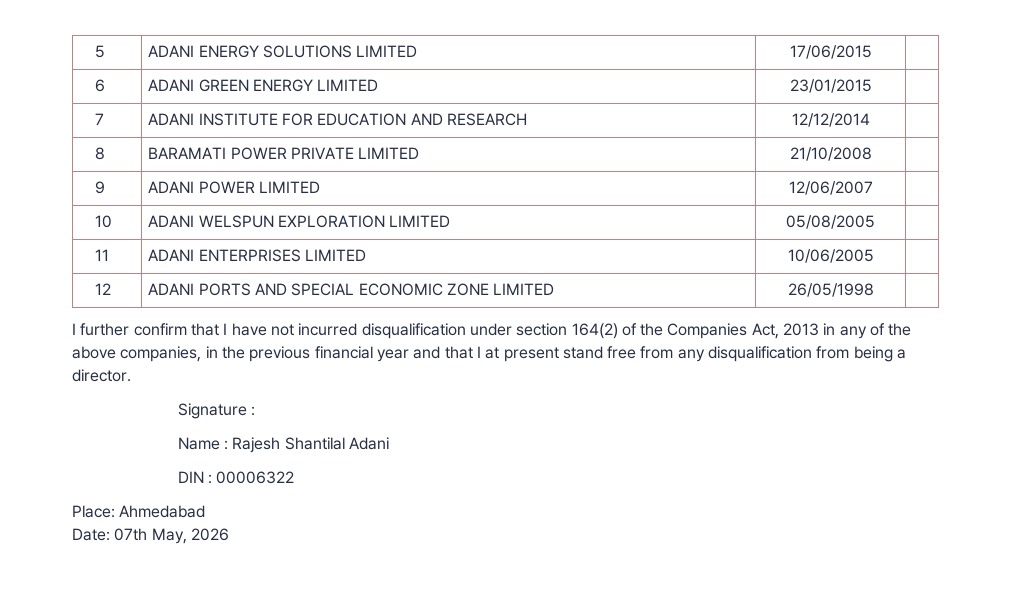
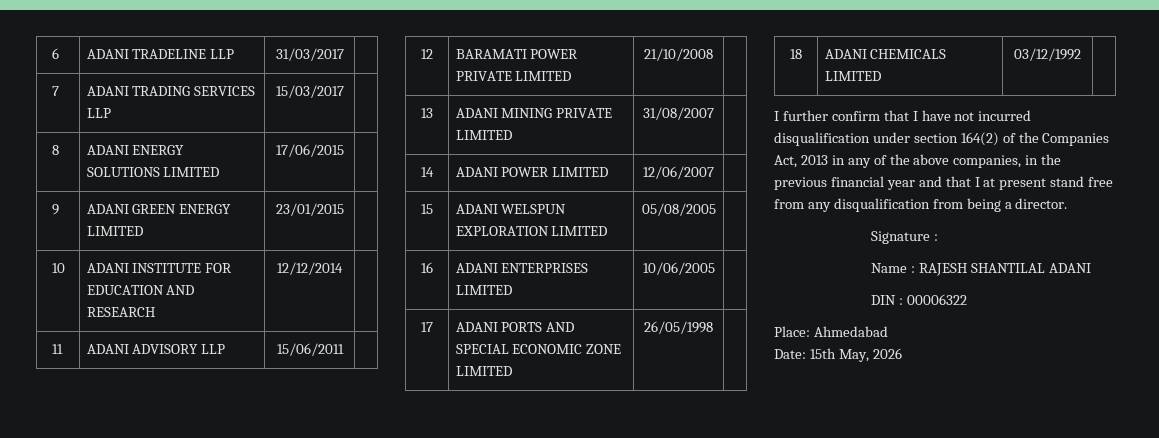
- 5 | ADANI ENERGY SOLUTIONS LIMITED | 17/06/2015 |
+ 6 | ADANI TRADELINE LLP | 31/03/2017 |
+ 7 | ADANI TRADING SERVICES LLP | 15/03/2017 |
+ 8 | ADANI ENERGY SOLUTIONS LIMITED | 17/06/2015 |
- 6 | ADANI GREEN ENERGY LIMITED | 23/01/2015 |
+ 9 | ADANI GREEN ENERGY LIMITED | 23/01/2015 |
- 7 | ADANI INSTITUTE FOR EDUCATION AND RESEARCH | 12/12/2014 |
+ 10 | ADANI INSTITUTE FOR EDUCATION AND RESEARCH | 12/12/2014 |
- 8 | BARAMATI POWER PRIVATE LIMITED | 21/10/2008 |
+ 11 | ADANI ADVISORY LLP | 15/06/2011 |
+ 12 | BARAMATI POWER PRIVATE LIMITED | 21/10/2008 |
- 9 | ADANI POWER LIMITED | 12/06/2007 |
+ 13 | ADANI MINING PRIVATE LIMITED | 31/08/2007 |
+ 14 | ADANI POWER LIMITED | 12/06/2007 |
- 10 | ADANI WELSPUN EXPLORATION LIMITED | 05/08/2005 |
+ 15 | ADANI WELSPUN EXPLORATION LIMITED | 05/08/2005 |
- 11 | ADANI ENTERPRISES LIMITED | 10/06/2005 |
+ 16 | ADANI ENTERPRISES LIMITED | 10/06/2005 |
- 12 | ADANI PORTS AND SPECIAL ECONOMIC ZONE LIMITED | 26/05/1998 |
+ 17 | ADANI PORTS AND SPECIAL ECONOMIC ZONE LIMITED | 26/05/1998 |
+ 18 | ADANI CHEMICALS LIMITED | 03/12/1992 |
- Name : Rajesh Shantilal Adani
+ Name : RAJESH SHANTILAL ADANI
- Date: 07th May, 2026
+ Date: 15th May, 2026

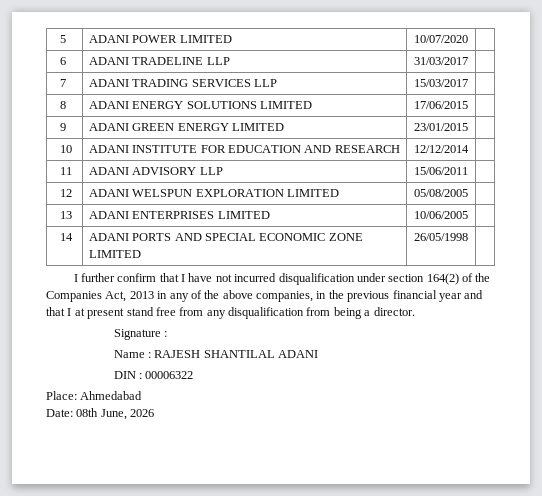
+ 5 | ADANI POWER LIMITED | 10/07/2020 |
- 12 | BARAMATI POWER PRIVATE LIMITED | 21/10/2008 |
- 13 | ADANI MINING PRIVATE LIMITED | 31/08/2007 |
- 14 | ADANI POWER LIMITED | 12/06/2007 |
- 15 | ADANI WELSPUN EXPLORATION LIMITED | 05/08/2005 |
+ 12 | ADANI WELSPUN EXPLORATION LIMITED | 05/08/2005 |
- 16 | ADANI ENTERPRISES LIMITED | 10/06/2005 |
+ 13 | ADANI ENTERPRISES LIMITED | 10/06/2005 |
- 17 | ADANI PORTS AND SPECIAL ECONOMIC ZONE LIMITED | 26/05/1998 |
+ 14 | ADANI PORTS AND SPECIAL ECONOMIC ZONE LIMITED | 26/05/1998 |
- 18 | ADANI CHEMICALS LIMITED | 03/12/1992 |
- Date: 15th May, 2026
+ Date: 08th June, 2026

